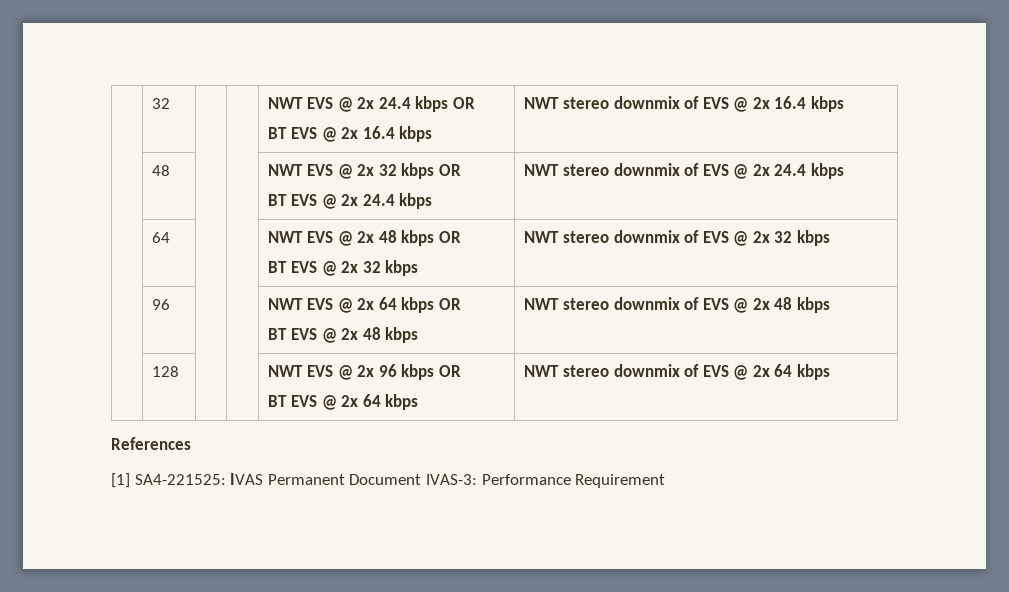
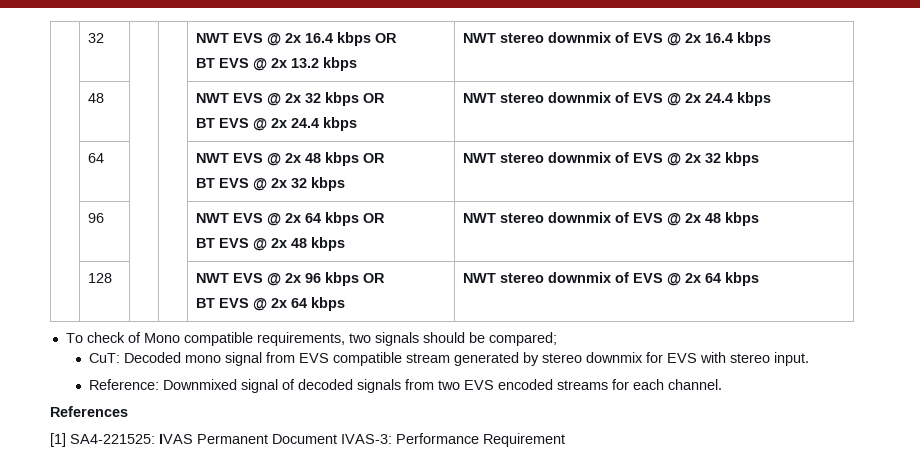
- | 32 | | | NWT EVS @ 2x 24.4 kbps OR
- BT EVS @ 2x 16.4 kbps | NWT stereo downmix of EVS @ 2x 16.4 kbps
+ | 32 | | | NWT EVS @ 2x 16.4 kbps OR
+ BT EVS @ 2x 13.2 kbps | NWT stereo downmix of EVS @ 2x 16.4 kbps
+ To check of Mono compatible requirements, two signals should be compared;
+ CuT: Decoded mono signal from EVS compatible stream generated by stereo downmix for EVS with stereo input.
+ Reference: Downmixed signal of decoded signals from two EVS encoded streams for each channel.

